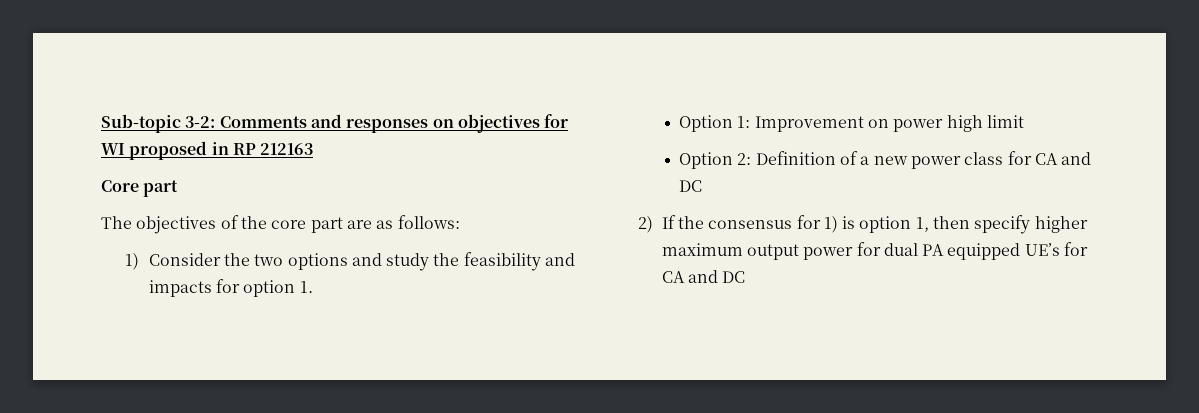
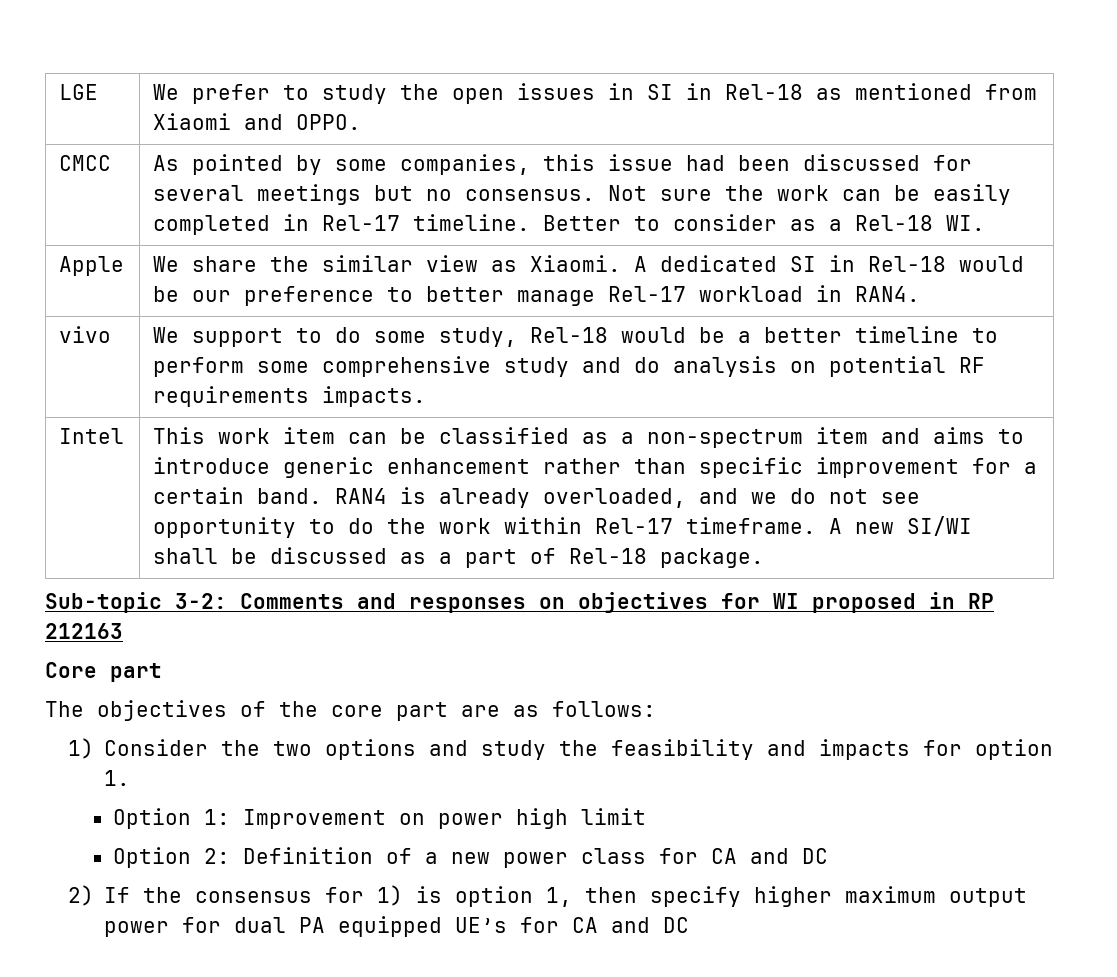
+ LGE | We prefer to study the open issues in SI in Rel-18 as mentioned from Xiaomi and OPPO.
+ CMCC | As pointed by some companies, this issue had been discussed for several meetings but no consensus. Not sure the work can be easily completed in Rel-17 timeline. Better to consider as a Rel-18 WI.
+ Apple | We share the similar view as Xiaomi. A dedicated SI in Rel-18 would be our preference to better manage Rel-17 workload in RAN4.
+ vivo | We support to do some study, Rel-18 would be a better timeline to perform some comprehensive study and do analysis on potential RF requirements impacts.
+ Intel | This work item can be classified as a non-spectrum item and aims to introduce generic enhancement rather than specific improvement for a certain band. RAN4 is already overloaded, and we do not see opportunity to do the work within Rel-17 timeframe. A new SI/WI shall be discussed as a part of Rel-18 package.

